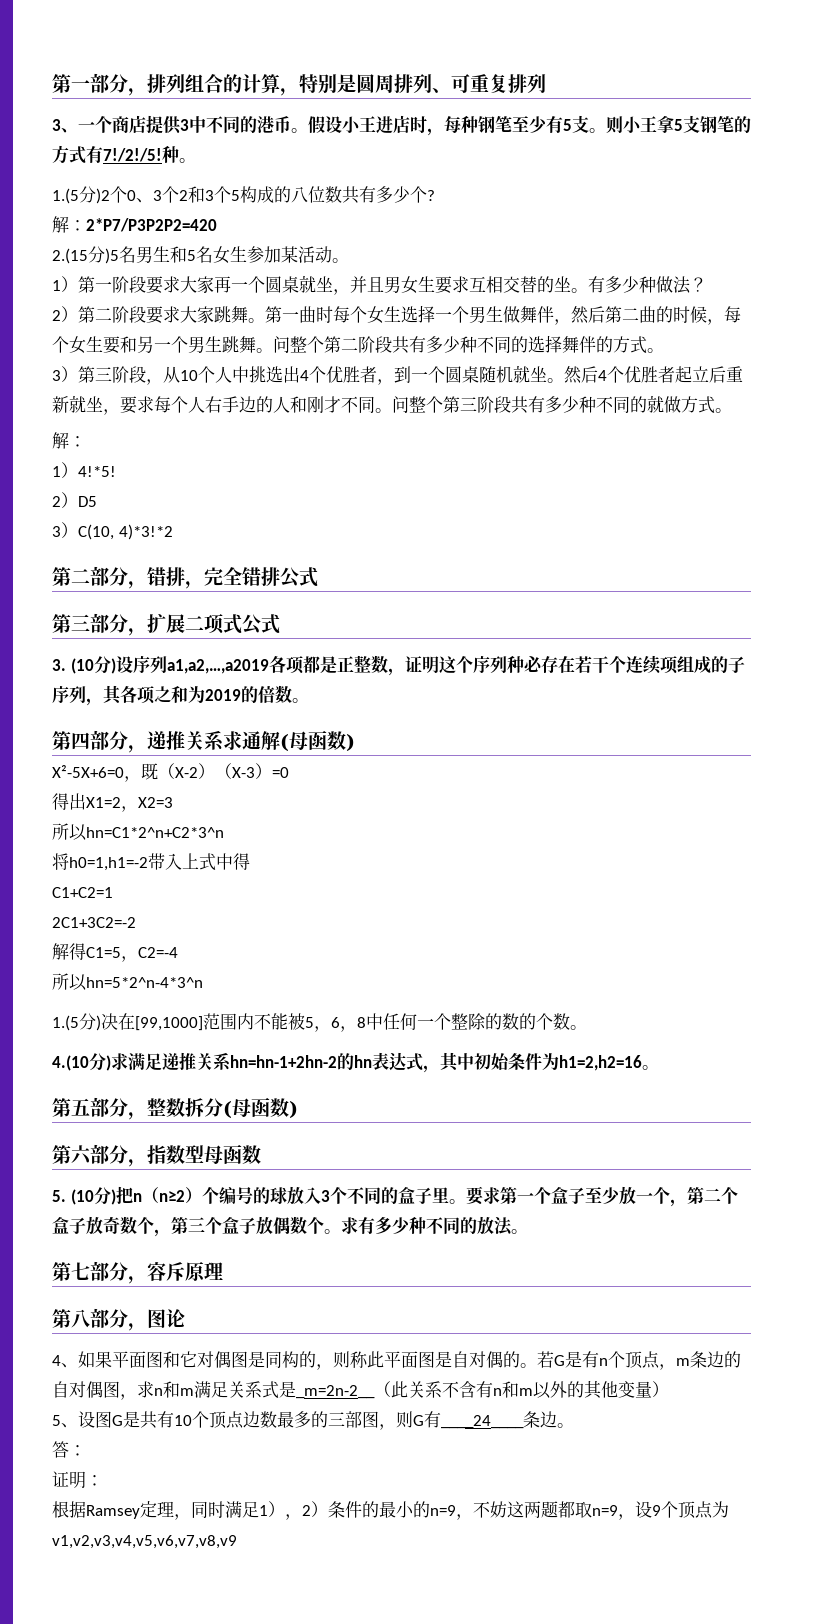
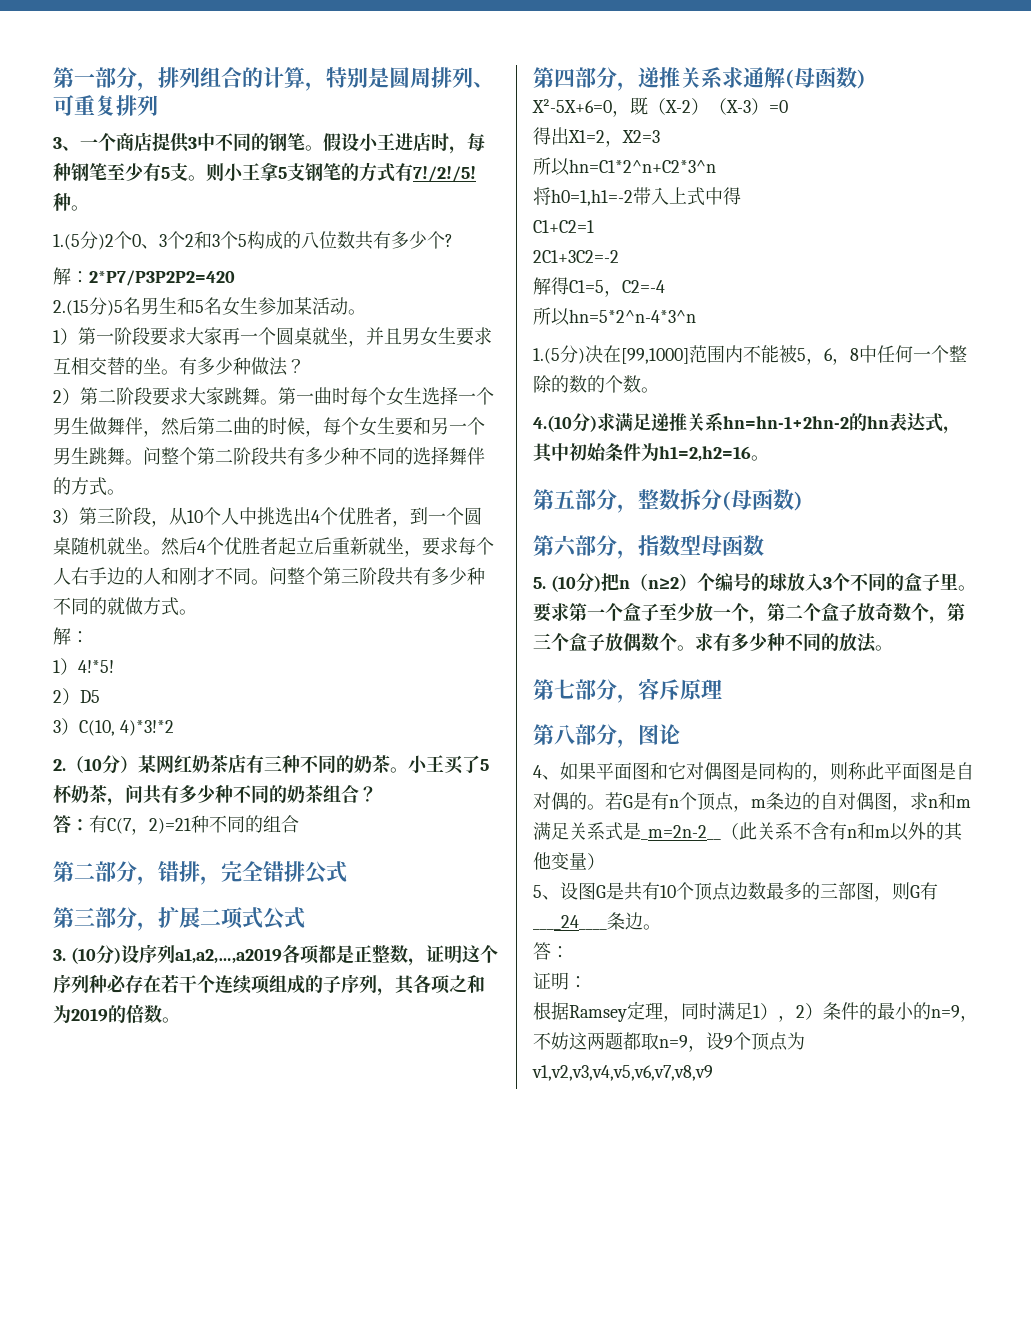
- 3、一个商店提供3中不同的港币。
+ 3、一个商店提供3中不同的钢笔。
+ 2.（10分）某网红奶茶店有三种不同的奶茶。小王买了5杯奶茶，问共有多少种不同的奶茶组合？
+ 答：有C(7，2)=21种不同的组合

